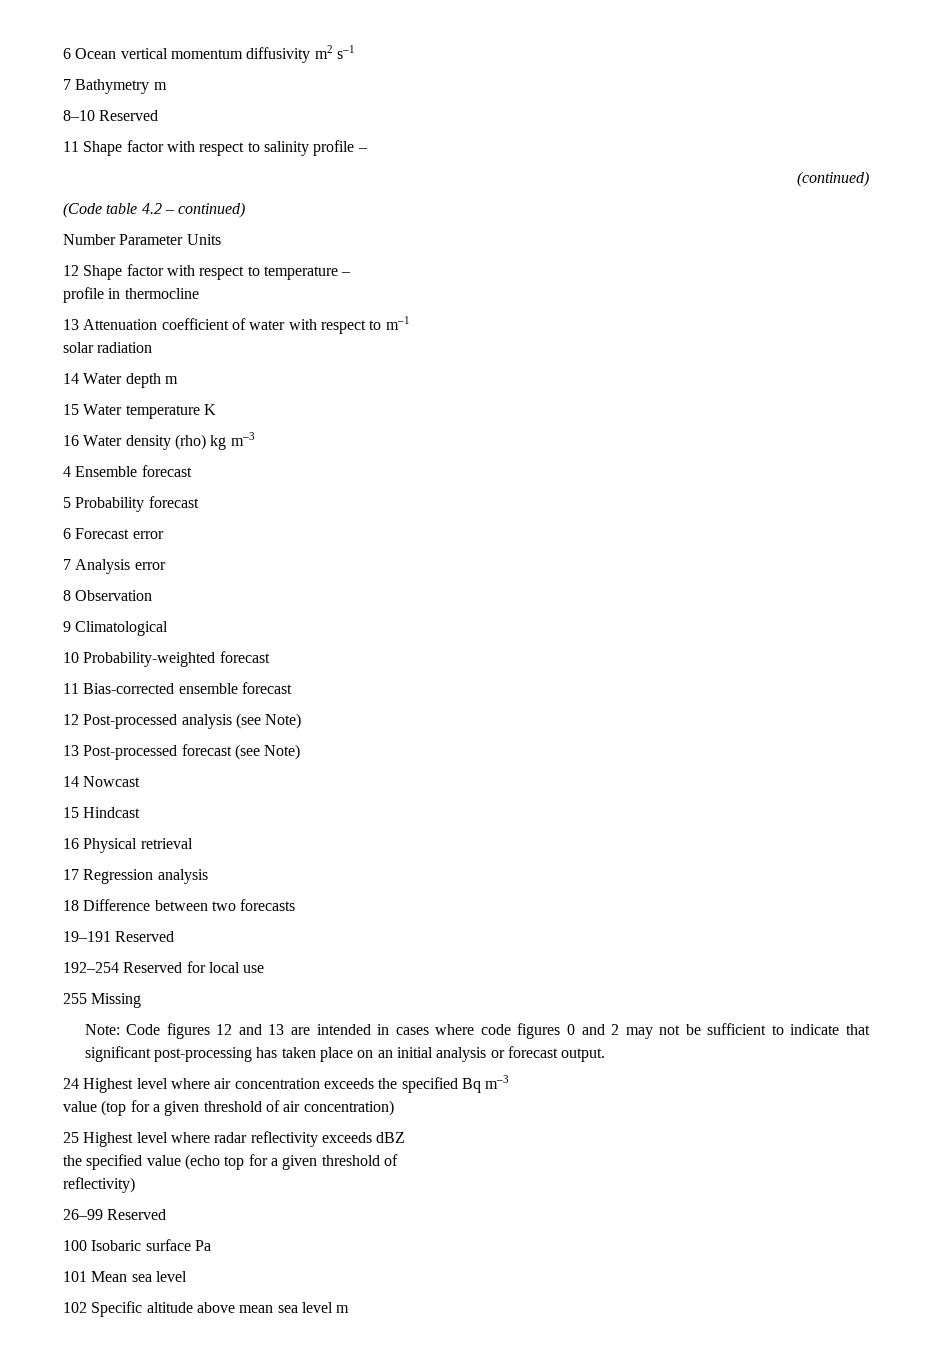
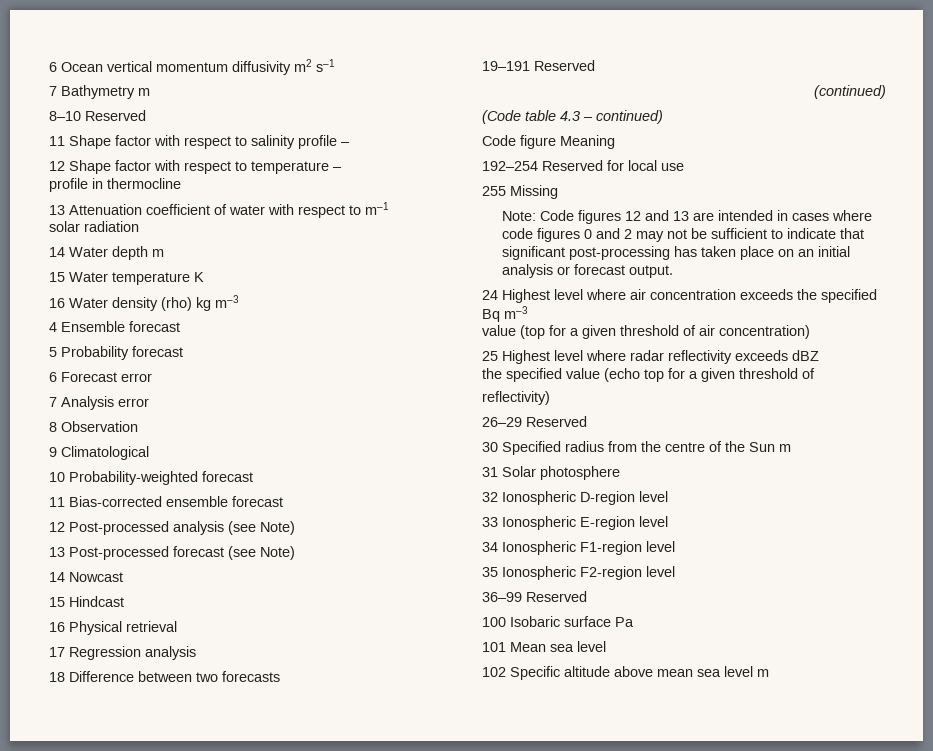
- (continued)
- (Code table 4.2 – continued)
- Number Parameter Units
+ (continued)
+ (Code table 4.3 – continued)
+ Code figure Meaning
- 26–99 Reserved
+ 26–29 Reserved
+ 30 Specified radius from the centre of the Sun m
+ 31 Solar photosphere
+ 32 Ionospheric D-region level
+ 33 Ionospheric E-region level
+ 34 Ionospheric F1-region level
+ 35 Ionospheric F2-region level
+ 36–99 Reserved

